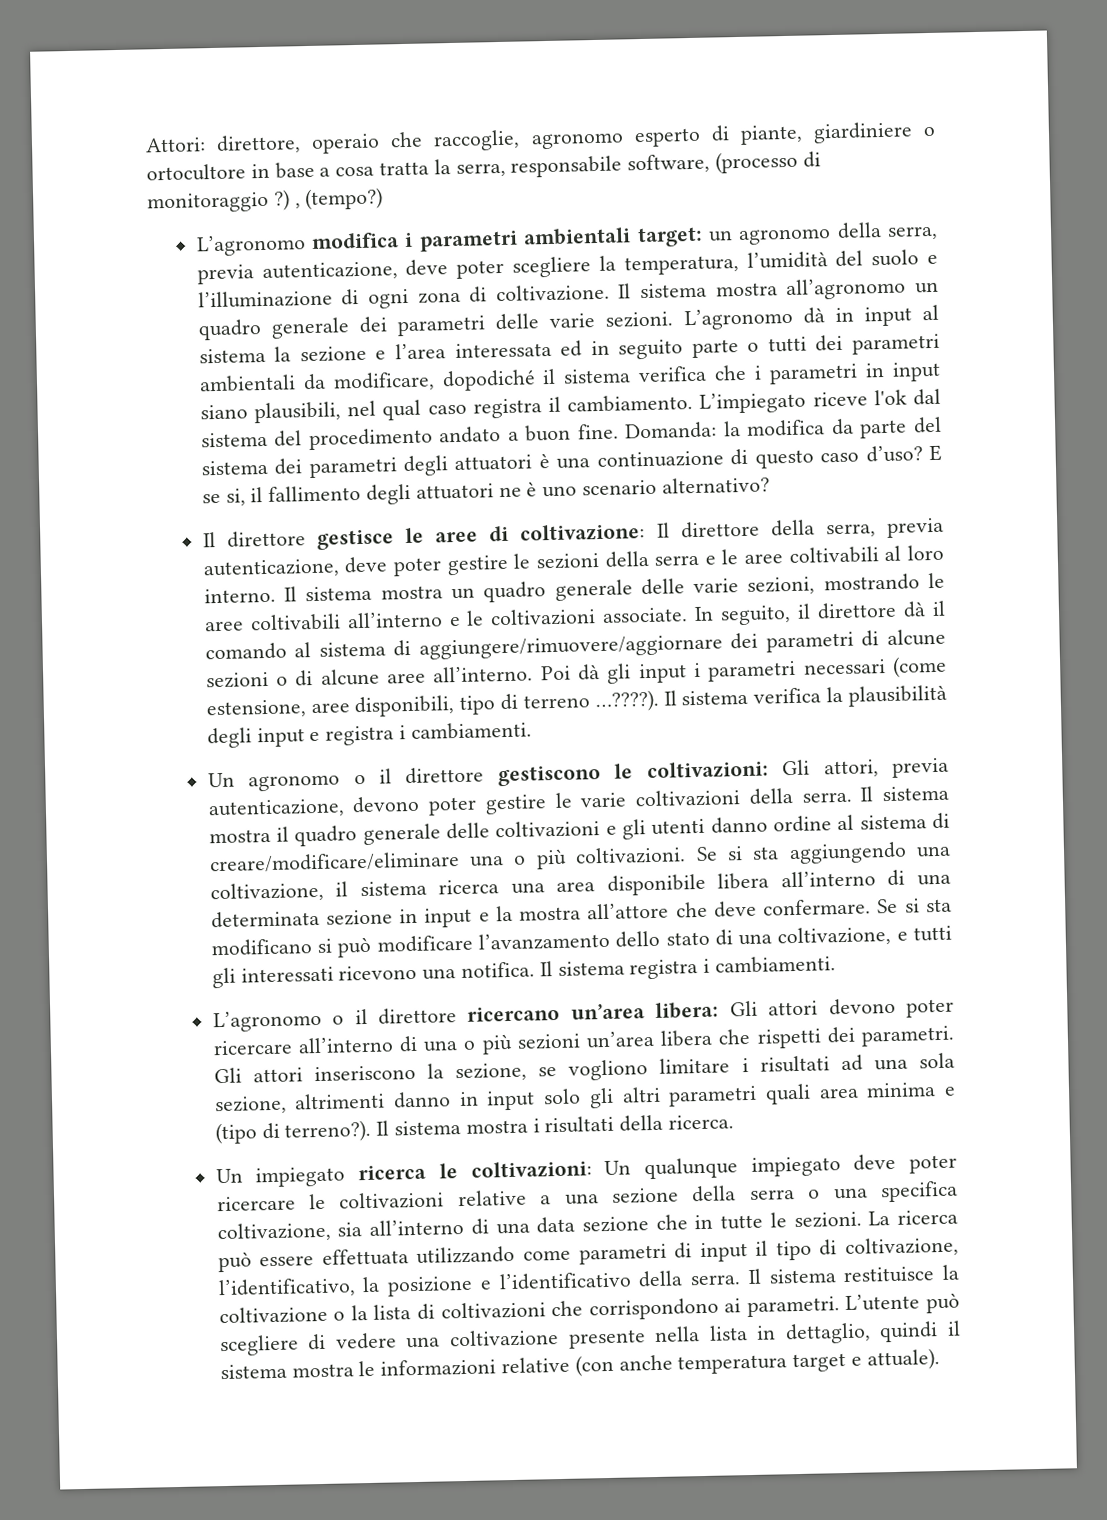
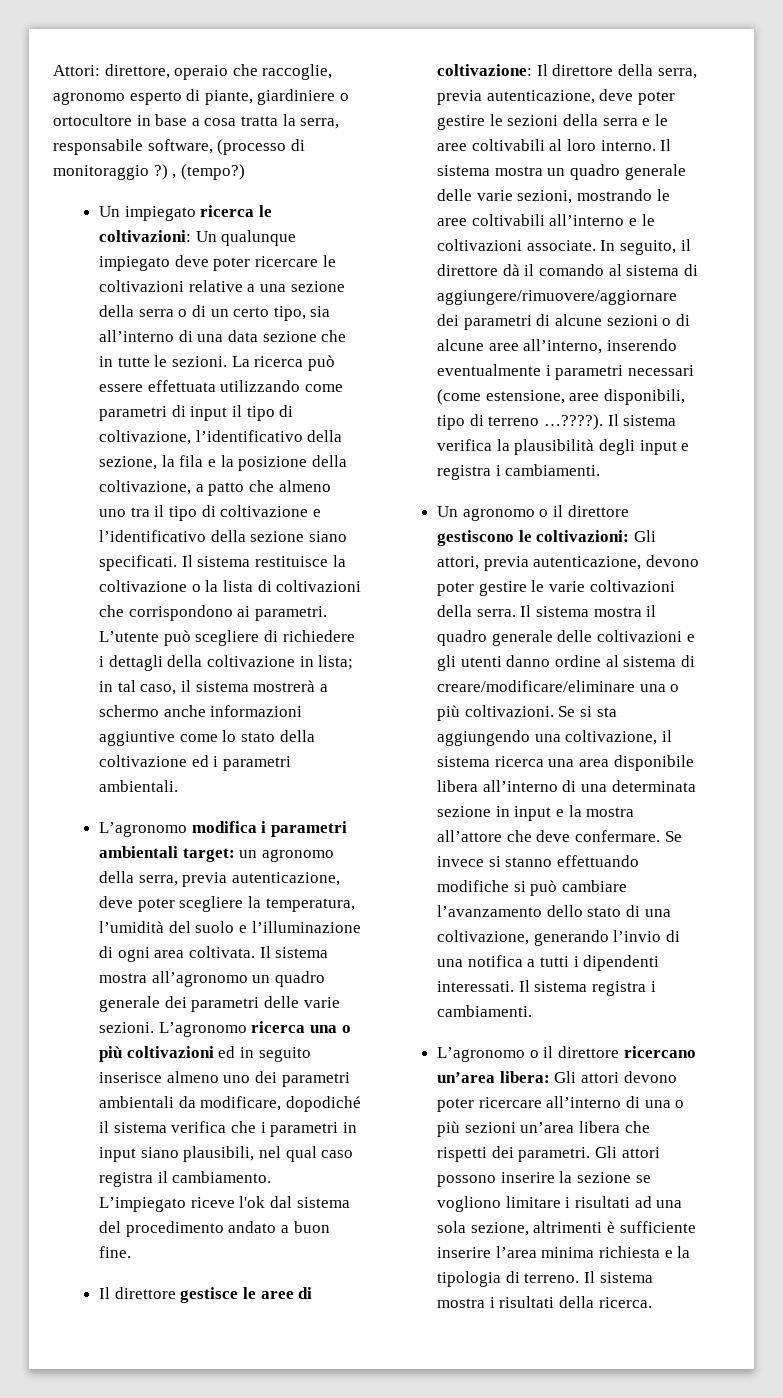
+ Un impiegato ricerca le coltivazioni: Un qualunque impiegato deve poter ricercare le coltivazioni relative a una sezione della serra o di un certo tipo, sia all’interno di una data sezione che in tutte le sezioni. La ricerca può essere effettuata utilizzando come parametri di input il tipo di coltivazione, l’identificativo della sezione, la fila e la posizione della coltivazione, a patto che almeno uno tra il tipo di coltivazione e l’identificativo della sezione siano specificati. Il sistema restituisce la coltivazione o la lista di coltivazioni che corrispondono ai parametri. L’utente può scegliere di richiedere i dettagli della coltivazione in lista; in tal caso, il sistema mostrerà a schermo anche informazioni aggiuntive come lo stato della coltivazione ed i parametri ambientali.
- L’agronomo modifica i parametri ambientali target: un agronomo della serra, previa autenticazione, deve poter scegliere la temperatura, l’umidità del suolo e l’illuminazione di ogni zona di coltivazione.
+ L’agronomo modifica i parametri ambientali target: un agronomo della serra, previa autenticazione, deve poter scegliere la temperatura, l’umidità del suolo e l’illuminazione di ogni area coltivata.
- L’agronomo dà in input al sistema la sezione e l’area interessata ed in seguito parte o tutti dei parametri ambientali da modificare, dopodiché il sistema verifica che i parametri in input siano plausibili, nel qual caso registra il cambiamento.
+ L’agronomo ricerca una o più coltivazioni ed in seguito inserisce almeno uno dei parametri ambientali da modificare, dopodiché il sistema verifica che i parametri in input siano plausibili, nel qual caso registra il cambiamento.
- Domanda: la modifica da parte del sistema dei parametri degli attuatori è una continuazione di questo caso d’uso? E se si, il fallimento degli attuatori ne è uno scenario alternativo?
- In seguito, il direttore dà il comando al sistema di aggiungere/rimuovere/aggiornare dei parametri di alcune sezioni o di alcune aree all’interno. Poi dà gli input i parametri necessari (come estensione, aree disponibili, tipo di terreno …????).
+ In seguito, il direttore dà il comando al sistema di aggiungere/rimuovere/aggiornare dei parametri di alcune sezioni o di alcune aree all’interno, inserendo eventualmente i parametri necessari (come estensione, aree disponibili, tipo di terreno …????).
- Se si sta modificano si può modificare l’avanzamento dello stato di una coltivazione, e tutti gli interessati ricevono una notifica.
+ Se invece si stanno effettuando modifiche si può cambiare l’avanzamento dello stato di una coltivazione, generando l’invio di una notifica a tutti i dipendenti interessati.
- Gli attori inseriscono la sezione, se vogliono limitare i risultati ad una sola sezione, altrimenti danno in input solo gli altri parametri quali area minima e (tipo di terreno?).
+ Gli attori possono inserire la sezione se vogliono limitare i risultati ad una sola sezione, altrimenti è sufficiente inserire l’area minima richiesta e la tipologia di terreno.
- Un impiegato ricerca le coltivazioni: Un qualunque impiegato deve poter ricercare le coltivazioni relative a una sezione della serra o una specifica coltivazione, sia all’interno di una data sezione che in tutte le sezioni. La ricerca può essere effettuata utilizzando come parametri di input il tipo di coltivazione, l’identificativo, la posizione e l’identificativo della serra. Il sistema restituisce la coltivazione o la lista di coltivazioni che corrispondono ai parametri. L’utente può scegliere di vedere una coltivazione presente nella lista in dettaglio, quindi il sistema mostra le informazioni relative (con anche temperatura target e attuale).

